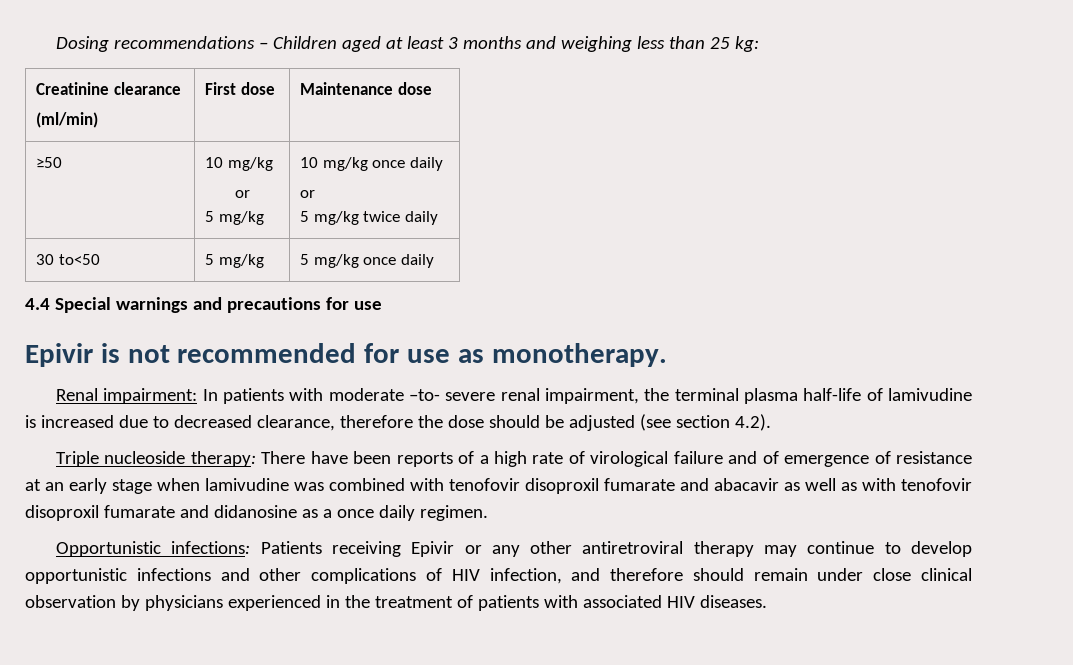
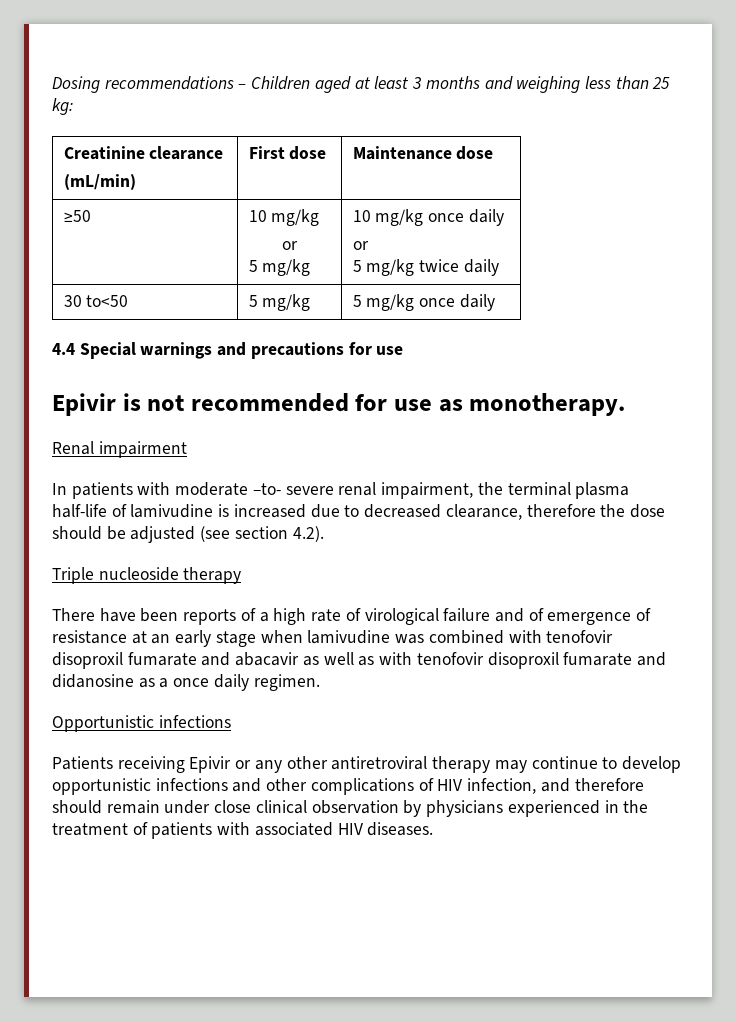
  Creatinine clearance
- (ml/min) | First dose | Maintenance dose
+ (mL/min) | First dose | Maintenance dose
- Renal impairment: In patients with moderate –to- severe renal impairment, the terminal plasma half-life of lamivudine is increased due to decreased clearance, therefore the dose should be adjusted (see section 4.2).
+ Renal impairment
+ In patients with moderate –to- severe renal impairment, the terminal plasma half-life of lamivudine is increased due to decreased clearance, therefore the dose should be adjusted (see section 4.2).
- Triple nucleoside therapy: There have been reports of a high rate of virological failure and of emergence of resistance at an early stage when lamivudine was combined with tenofovir disoproxil fumarate and abacavir as well as with tenofovir disoproxil fumarate and didanosine as a once daily regimen.
+ Triple nucleoside therapy
+ There have been reports of a high rate of virological failure and of emergence of resistance at an early stage when lamivudine was combined with tenofovir disoproxil fumarate and abacavir as well as with tenofovir disoproxil fumarate and didanosine as a once daily regimen.
- Opportunistic infections: Patients receiving Epivir or any other antiretroviral therapy may continue to develop opportunistic infections and other complications of HIV infection, and therefore should remain under close clinical observation by physicians experienced in the treatment of patients with associated HIV diseases.
+ Opportunistic infections
+ Patients receiving Epivir or any other antiretroviral therapy may continue to develop opportunistic infections and other complications of HIV infection, and therefore should remain under close clinical observation by physicians experienced in the treatment of patients with associated HIV diseases.

